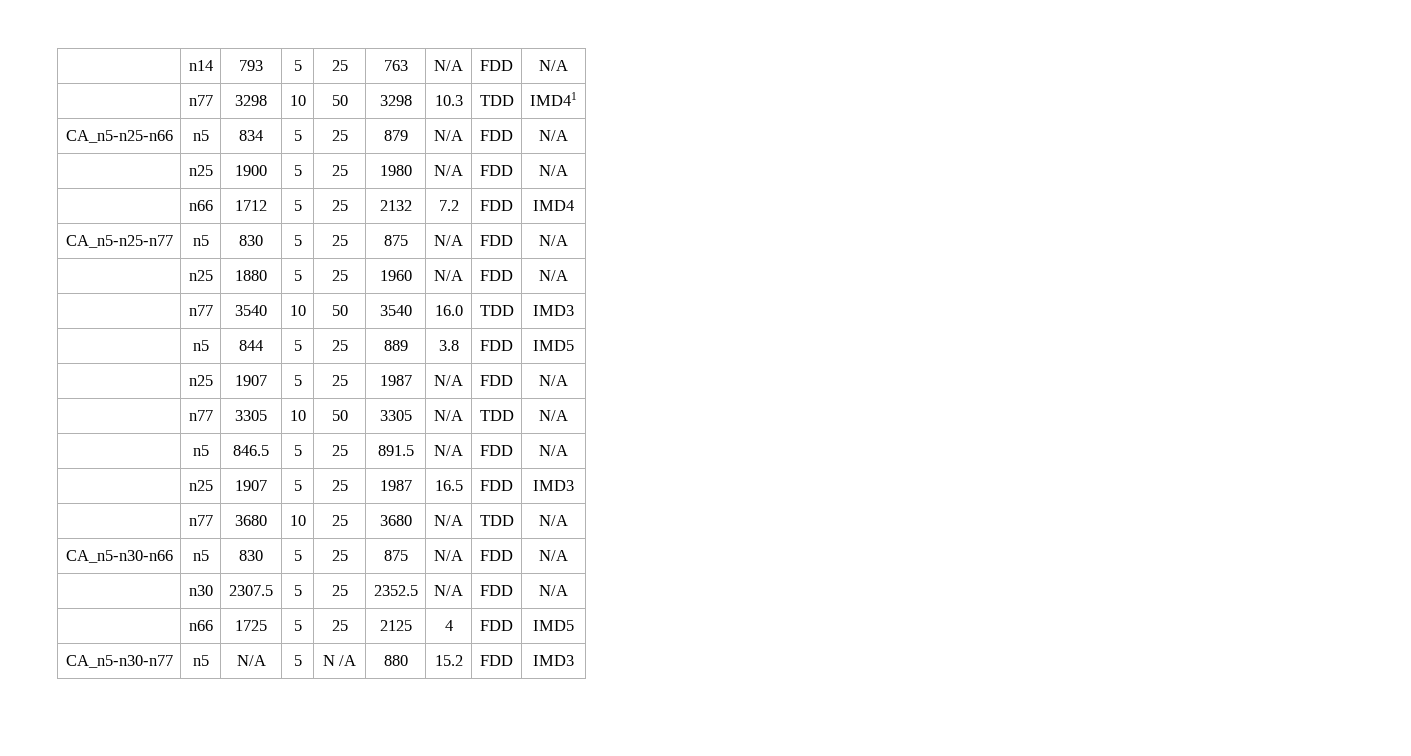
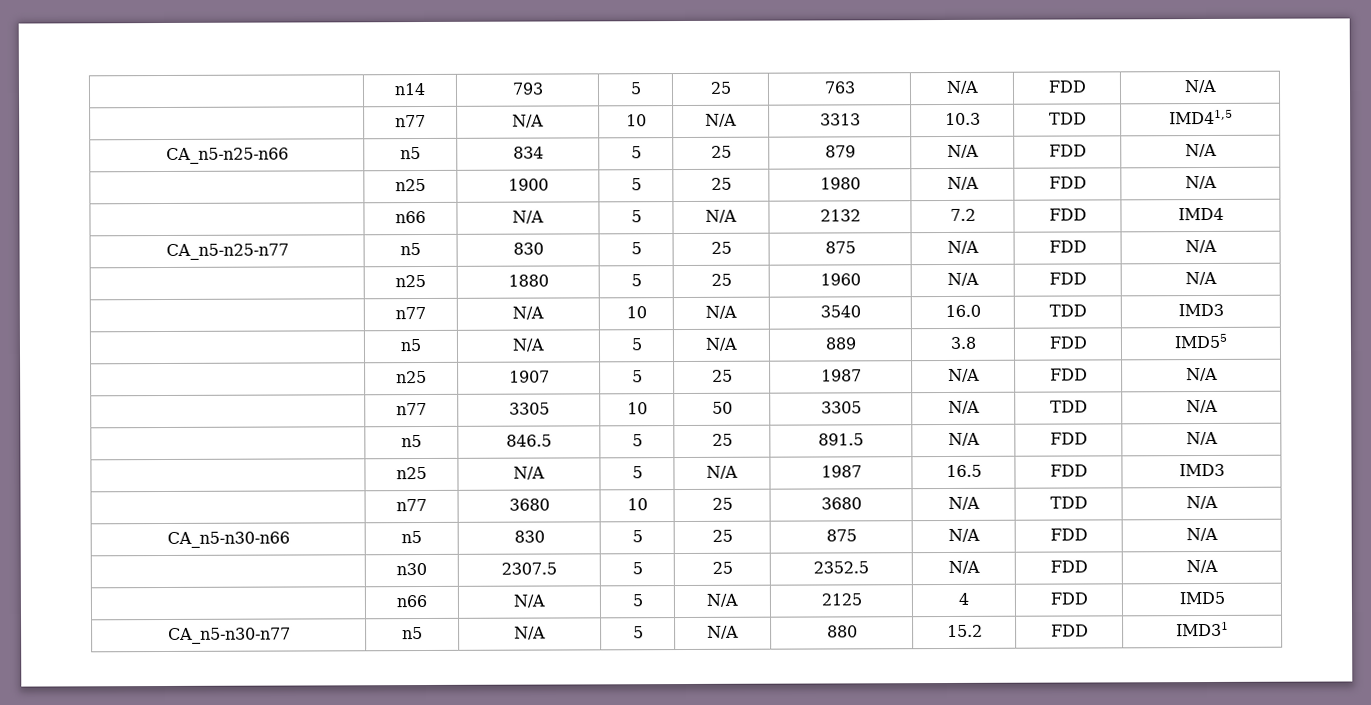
- | n77 | 3298 | 10 | 50 | 3298 | 10.3 | TDD | IMD41
+ | n77 | N/A | 10 | N/A | 3313 | 10.3 | TDD | IMD41,5
- | n66 | 1712 | 5 | 25 | 2132 | 7.2 | FDD | IMD4
+ | n66 | N/A | 5 | N/A | 2132 | 7.2 | FDD | IMD4
- | n77 | 3540 | 10 | 50 | 3540 | 16.0 | TDD | IMD3
+ | n77 | N/A | 10 | N/A | 3540 | 16.0 | TDD | IMD3
- | n5 | 844 | 5 | 25 | 889 | 3.8 | FDD | IMD5
+ | n5 | N/A | 5 | N/A | 889 | 3.8 | FDD | IMD55
- | n25 | 1907 | 5 | 25 | 1987 | 16.5 | FDD | IMD3
+ | n25 | N/A | 5 | N/A | 1987 | 16.5 | FDD | IMD3
- | n66 | 1725 | 5 | 25 | 2125 | 4 | FDD | IMD5
+ | n66 | N/A | 5 | N/A | 2125 | 4 | FDD | IMD5
- CA_n5-n30-n77 | n5 | N/A | 5 | N /A | 880 | 15.2 | FDD | IMD3
+ CA_n5-n30-n77 | n5 | N/A | 5 | N/A | 880 | 15.2 | FDD | IMD31

